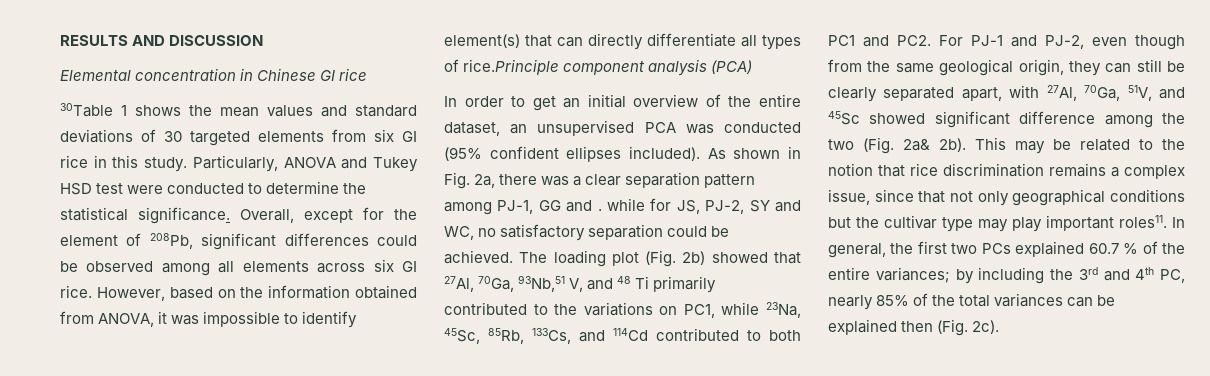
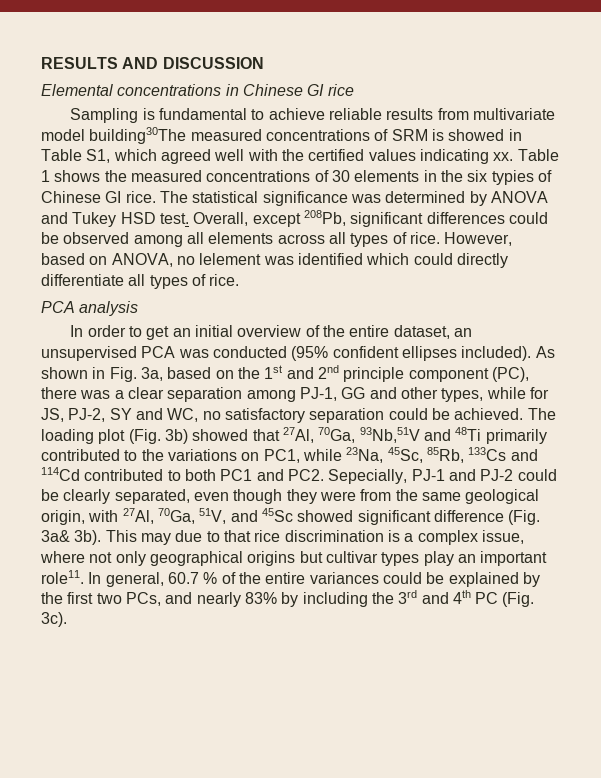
- Elemental concentration in Chinese GI rice
+ Elemental concentrations in Chinese GI rice
- 30Table 1 shows the mean values and standard deviations of 30 targeted elements from six GI rice in this study. Particularly, ANOVA and Tukey HSD test were conducted to determine the statistical significance. Overall, except for the element of 208Pb, significant differences could be observed among all elements across six GI rice.
+ Sampling is fundamental to achieve reliable results from multivariate model building30The measured concentrations of SRM is showed in Table S1, which agreed well with the certified values indicating xx. Table 1 shows the measured concentrations of 30 elements in the six typies of Chinese GI rice. The statistical significance was determined by ANOVA and Tukey HSD test. Overall, except 208Pb, significant differences could be observed among all elements across all types of rice.
- However, based on the information obtained from ANOVA, it was impossible to identify element(s) that can directly differentiate all types of rice.Principle component analysis (PCA)
+ However, based on ANOVA, no lelement was identified which could directly differentiate all types of rice.
+ PCA analysis
- As shown in Fig. 2a, there was a clear separation pattern among PJ-1, GG and . while for JS, PJ-2, SY and WC, no satisfactory separation could be achieved.
+ As shown in Fig. 3a, based on the 1st and 2nd principle component (PC), there was a clear separation among PJ-1, GG and other types, while for JS, PJ-2, SY and WC, no satisfactory separation could be achieved.
- The loading plot (Fig. 2b) showed that 27Al, 70Ga, 93Nb,51 V, and 48 Ti primarily contributed to the variations on PC1, while 23Na, 45Sc, 85Rb, 133Cs, and 114Cd contributed to both PC1 and PC2. For PJ-1 and PJ-2, even though from the same geological origin, they can still be clearly separated apart, with 27Al, 70Ga, 51V, and 45Sc showed significant difference among the two (Fig. 2a& 2b). This may be related to the notion that rice discrimination remains a complex issue, since that not only geographical conditions but the cultivar type may play important roles11. In general, the first two PCs explained 60.7 % of the entire variances; by including the 3rd and 4th PC, nearly 85% of the total variances can be explained then (Fig. 2c).
+ The loading plot (Fig. 3b) showed that 27Al, 70Ga, 93Nb,51V and 48Ti primarily contributed to the variations on PC1, while 23Na, 45Sc, 85Rb, 133Cs and 114Cd contributed to both PC1 and PC2. Sepecially, PJ-1 and PJ-2 could be clearly separated, even though they were from the same geological origin, with 27Al, 70Ga, 51V, and 45Sc showed significant difference (Fig. 3a& 3b). This may due to that rice discrimination is a complex issue, where not only geographical origins but cultivar types play an important role11. In general, 60.7 % of the entire variances could be explained by the first two PCs, and nearly 83% by including the 3rd and 4th PC (Fig. 3c).

